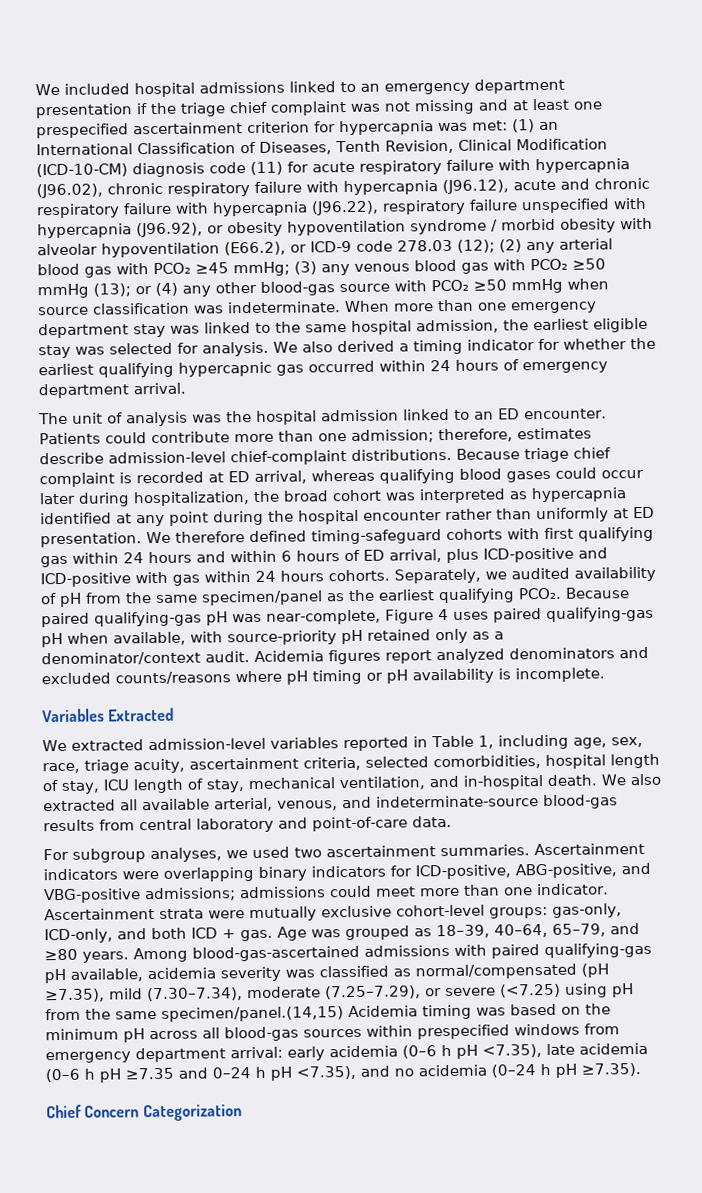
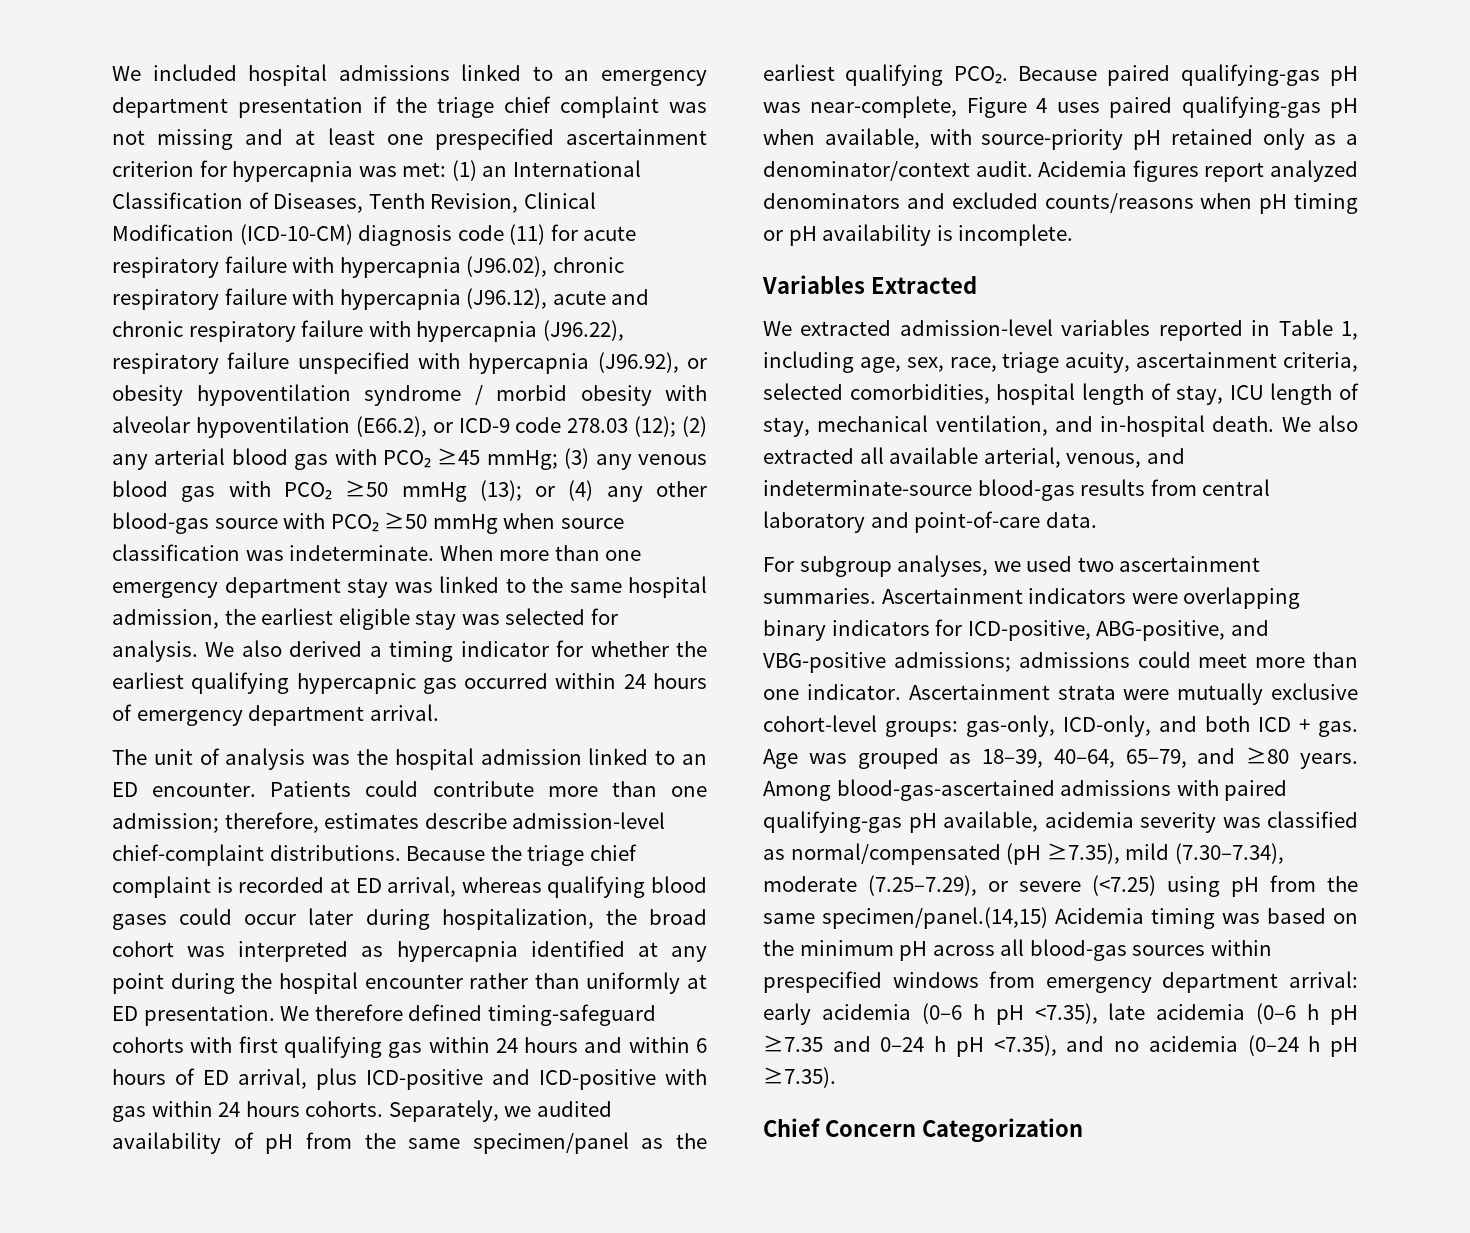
- Because triage chief complaint is recorded at ED arrival, whereas qualifying blood gases could occur later during hospitalization, the broad cohort was interpreted as hypercapnia identified at any point during the hospital encounter rather than uniformly at ED presentation.
+ Because the triage chief complaint is recorded at ED arrival, whereas qualifying blood gases could occur later during hospitalization, the broad cohort was interpreted as hypercapnia identified at any point during the hospital encounter rather than uniformly at ED presentation.
- Acidemia figures report analyzed denominators and excluded counts/reasons where pH timing or pH availability is incomplete.
+ Acidemia figures report analyzed denominators and excluded counts/reasons when pH timing or pH availability is incomplete.

